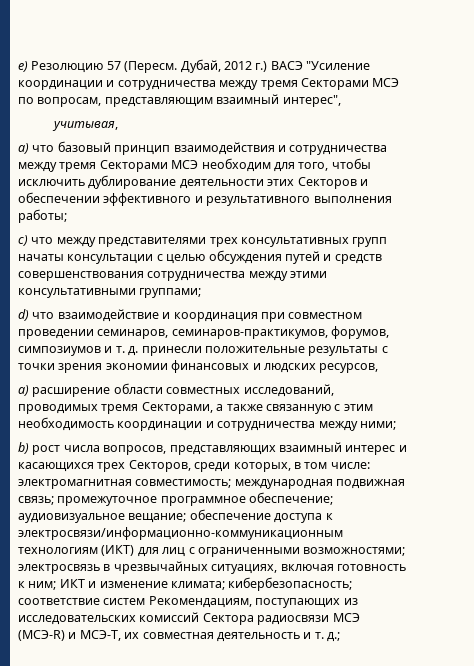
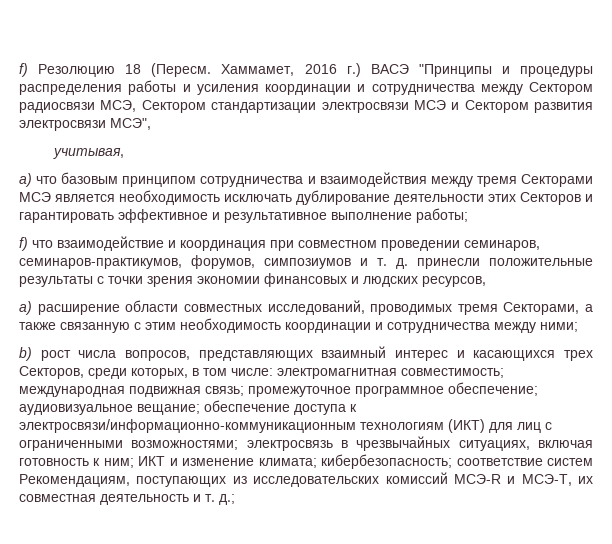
- e) Резолюцию 57 (Пересм. Дубай, 2012 г.) ВАСЭ "Усиление координации и сотрудничества между тремя Секторами МСЭ по вопросам, представляющим взаимный интерес",
+ f) Резолюцию 18 (Пересм. Хаммамет, 2016 г.) ВАСЭ "Принципы и процедуры распределения работы и усиления координации и сотрудничества между Сектором радиосвязи МСЭ, Сектором стандартизации электросвязи МСЭ и Сектором развития электросвязи МСЭ",
  учитывая,
- a) что базовый принцип взаимодействия и сотрудничества между тремя Секторами МСЭ необходим для того, чтобы исключить дублирование деятельности этих Секторов и обеспечении эффективного и результативного выполнения работы;
- с) что между представителями трех консультативных групп начаты консультации с целью обсуждения путей и средств совершенствования сотрудничества между этими консультативными группами;
- d) что взаимодействие и координация при совместном проведении семинаров, семинаров-практикумов, форумов, симпозиумов и т. д. принесли положительные результаты с точки зрения экономии финансовых и людских ресурсов,
+ a) что базовым принципом сотрудничества и взаимодействия между тремя Секторами МСЭ является необходимость исключать дублирование деятельности этих Секторов и гарантировать эффективное и результативное выполнение работы;
+ f) что взаимодействие и координация при совместном проведении семинаров, семинаров-практикумов, форумов, симпозиумов и т. д. принесли положительные результаты с точки зрения экономии финансовых и людских ресурсов,
- соответствие систем Рекомендациям, поступающих из исследовательских комиссий Сектора радиосвязи МСЭ (МСЭ-R) и МСЭ-Т, их совместная деятельность и т. д.;
+ соответствие систем Рекомендациям, поступающих из исследовательских комиссий МСЭ-R и МСЭ-Т, их совместная деятельность и т. д.;

